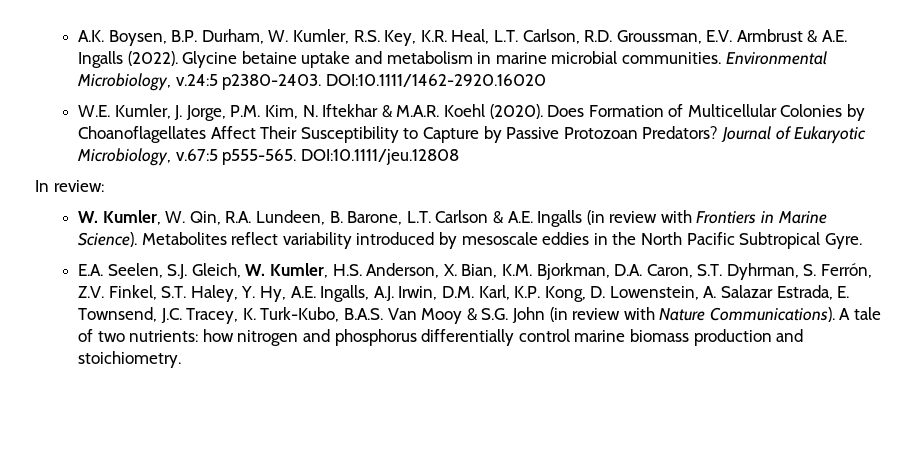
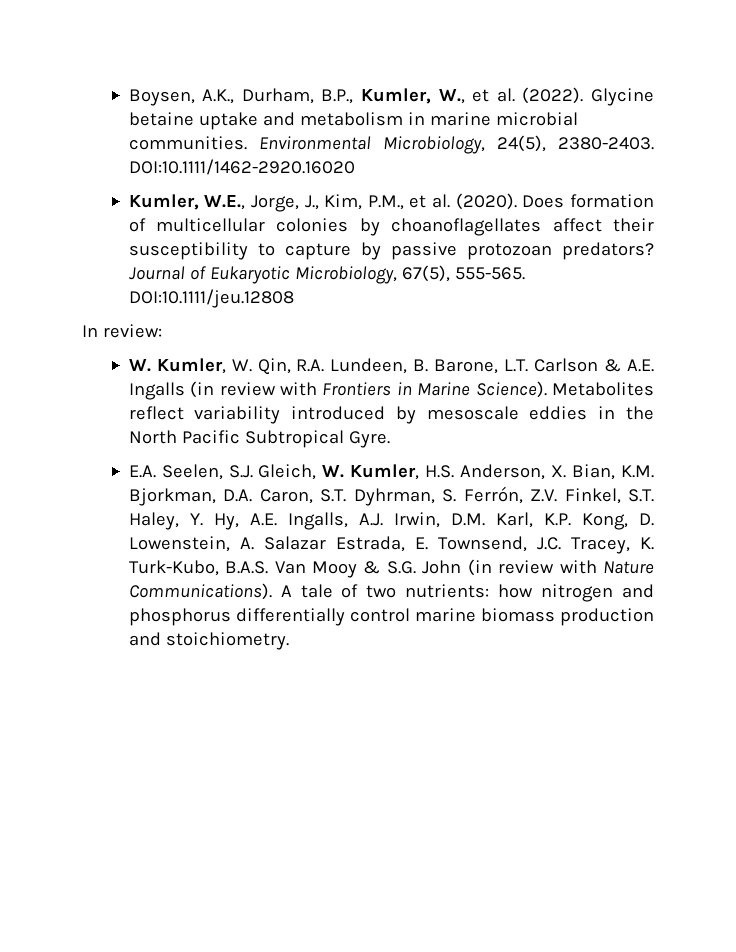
- A.K. Boysen, B.P. Durham, W. Kumler, R.S. Key, K.R. Heal, L.T. Carlson, R.D. Groussman, E.V. Armbrust & A.E. Ingalls (2022).
+ Boysen, A.K., Durham, B.P., Kumler, W., et al. (2022).
- Environmental Microbiology, v.24:5 p2380-2403.
+ Environmental Microbiology, 24(5), 2380-2403.
- W.E. Kumler, J. Jorge, P.M. Kim, N. Iftekhar & M.A.R. Koehl (2020). Does Formation of Multicellular Colonies by Choanoflagellates Affect Their Susceptibility to Capture by Passive Protozoan Predators?
+ Kumler, W.E., Jorge, J., Kim, P.M., et al. (2020). Does formation of multicellular colonies by choanoflagellates affect their susceptibility to capture by passive protozoan predators?
- Journal of Eukaryotic Microbiology, v.67:5 p555-565.
+ Journal of Eukaryotic Microbiology, 67(5), 555-565.

